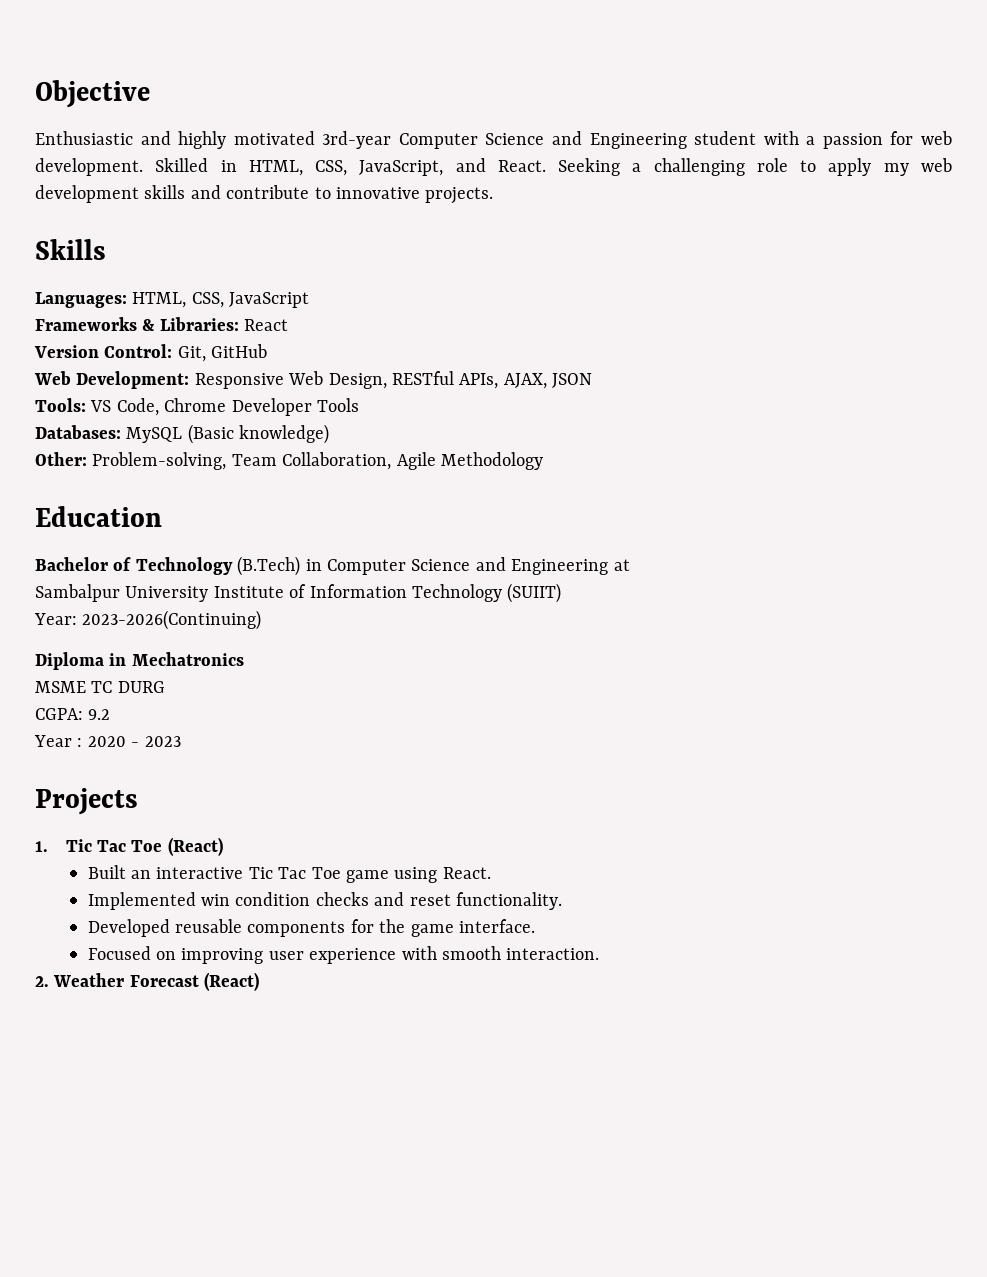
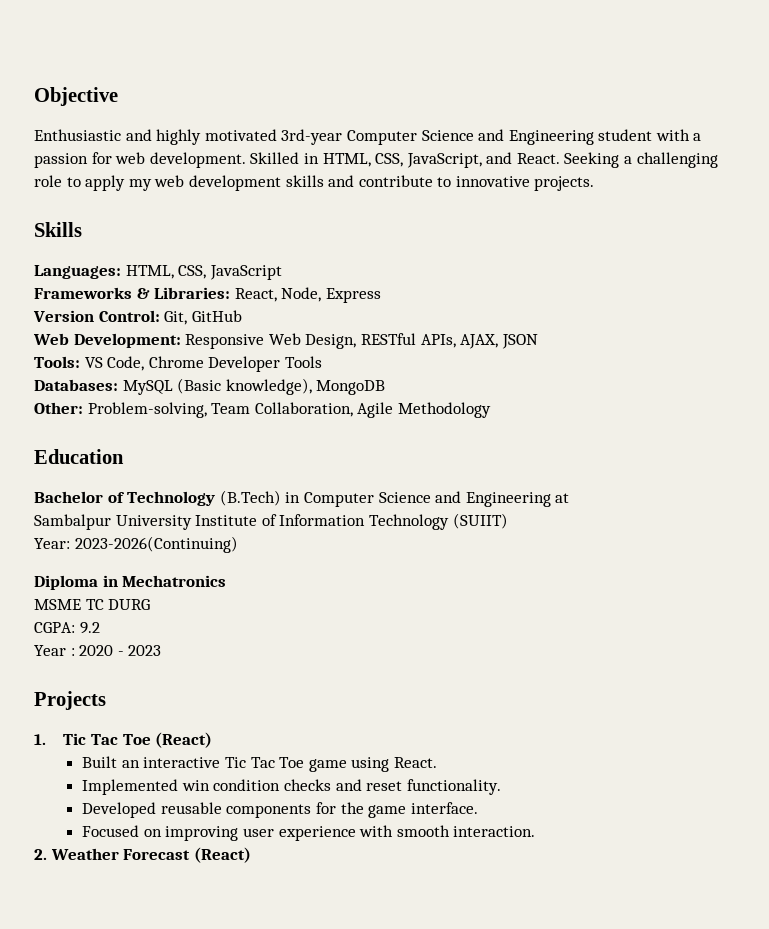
- Frameworks & Libraries: React
+ Frameworks & Libraries: React, Node, Express
- Databases: MySQL (Basic knowledge)
+ Databases: MySQL (Basic knowledge), MongoDB

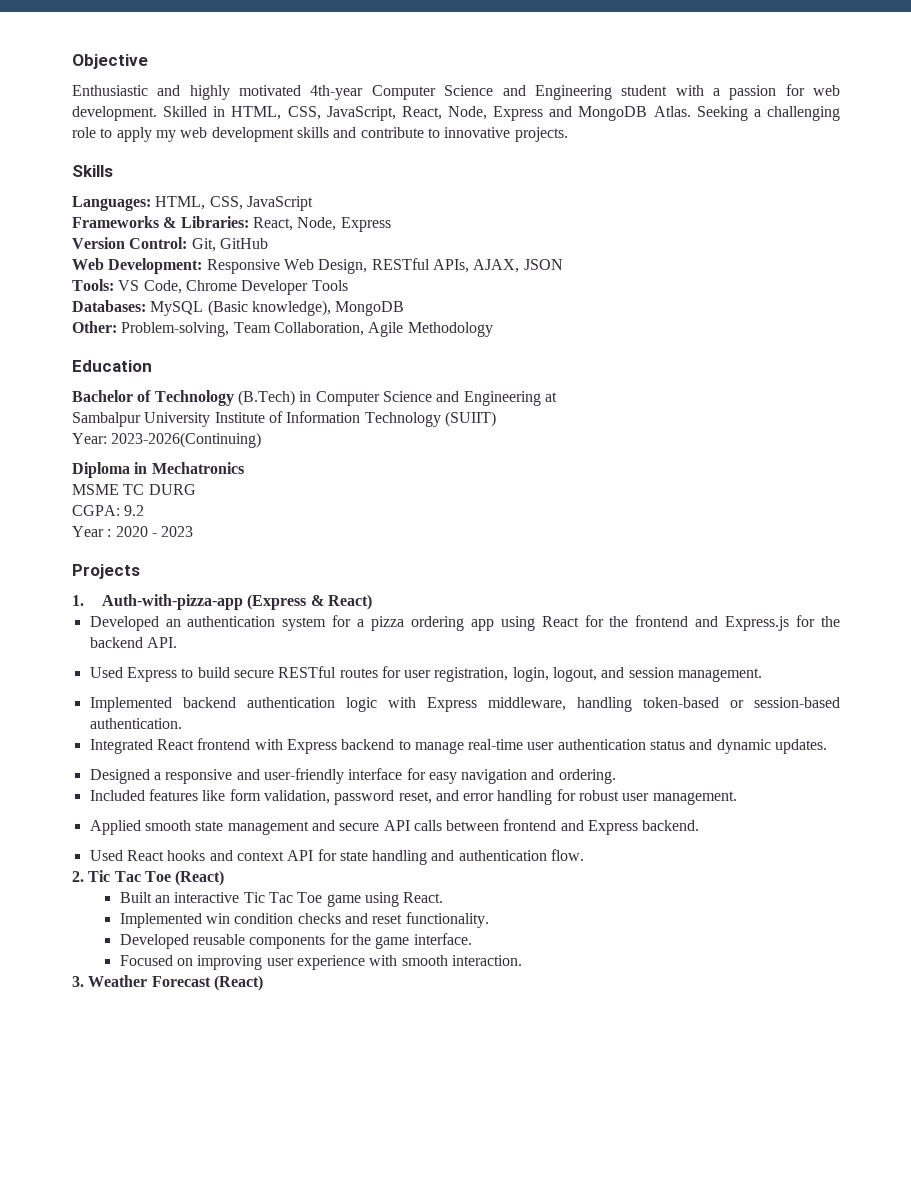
- Enthusiastic and highly motivated 3rd-year Computer Science and Engineering student with a passion for web development.
+ Enthusiastic and highly motivated 4th-year Computer Science and Engineering student with a passion for web development.
- Skilled in HTML, CSS, JavaScript, and React.
+ Skilled in HTML, CSS, JavaScript, React, Node, Express and MongoDB Atlas.
- 1. Tic Tac Toe (React)
+ 1. Auth-with-pizza-app (Express & React)
+ Developed an authentication system for a pizza ordering app using React for the frontend and Express.js for the backend API.
+ Used Express to build secure RESTful routes for user registration, login, logout, and session management.
+ Implemented backend authentication logic with Express middleware, handling token-based or session-based authentication.
+ Integrated React frontend with Express backend to manage real-time user authentication status and dynamic updates.
+ Designed a responsive and user-friendly interface for easy navigation and ordering.
+ Included features like form validation, password reset, and error handling for robust user management.
+ Applied smooth state management and secure API calls between frontend and Express backend.
+ Used React hooks and context API for state handling and authentication flow.
+ 2. Tic Tac Toe (React)
- 2. Weather Forecast (React)
+ 3. Weather Forecast (React)

